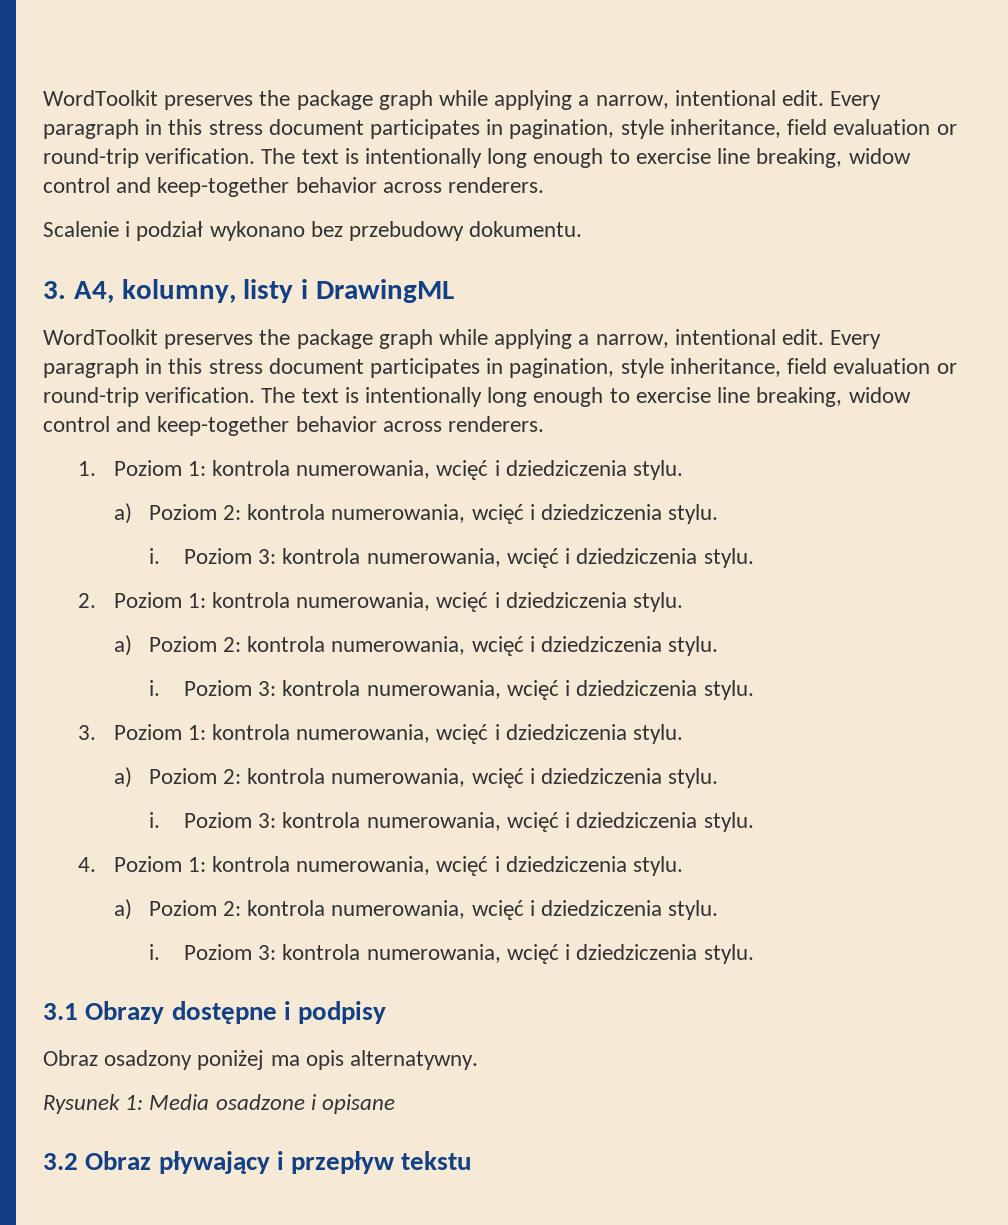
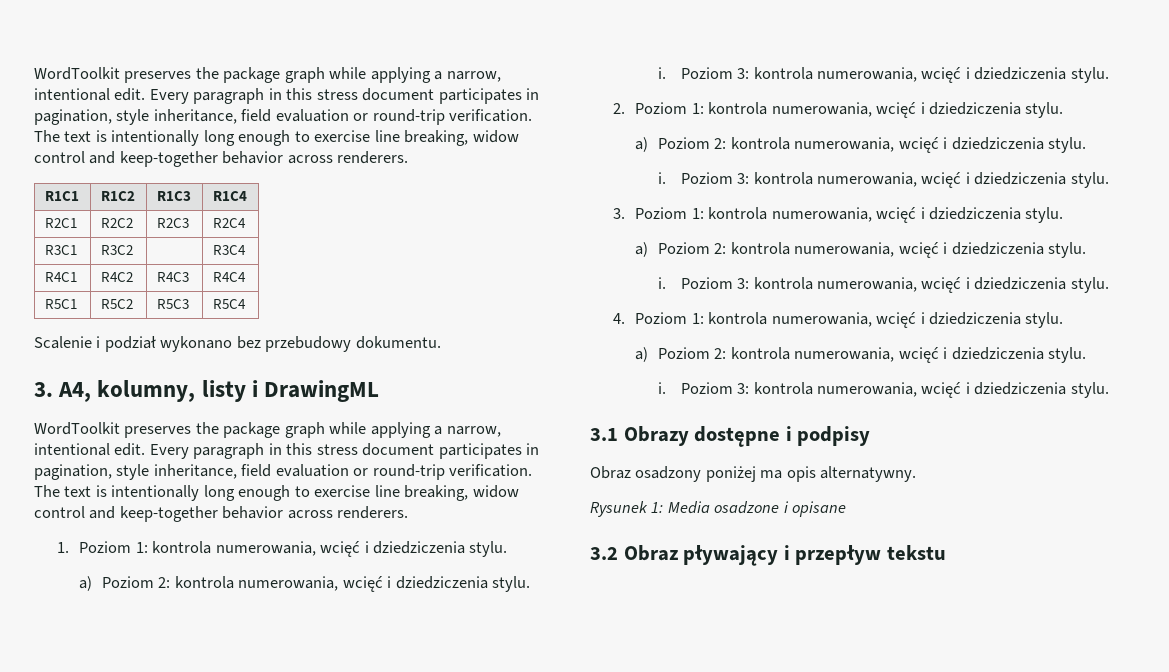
+ R1C1 | R1C2 | R1C3 | R1C4
+ R2C1 | R2C2 | R2C3 | R2C4
+ R3C1 | R3C2 | | R3C4
+ R4C1 | R4C2 | R4C3 | R4C4
+ R5C1 | R5C2 | R5C3 | R5C4

